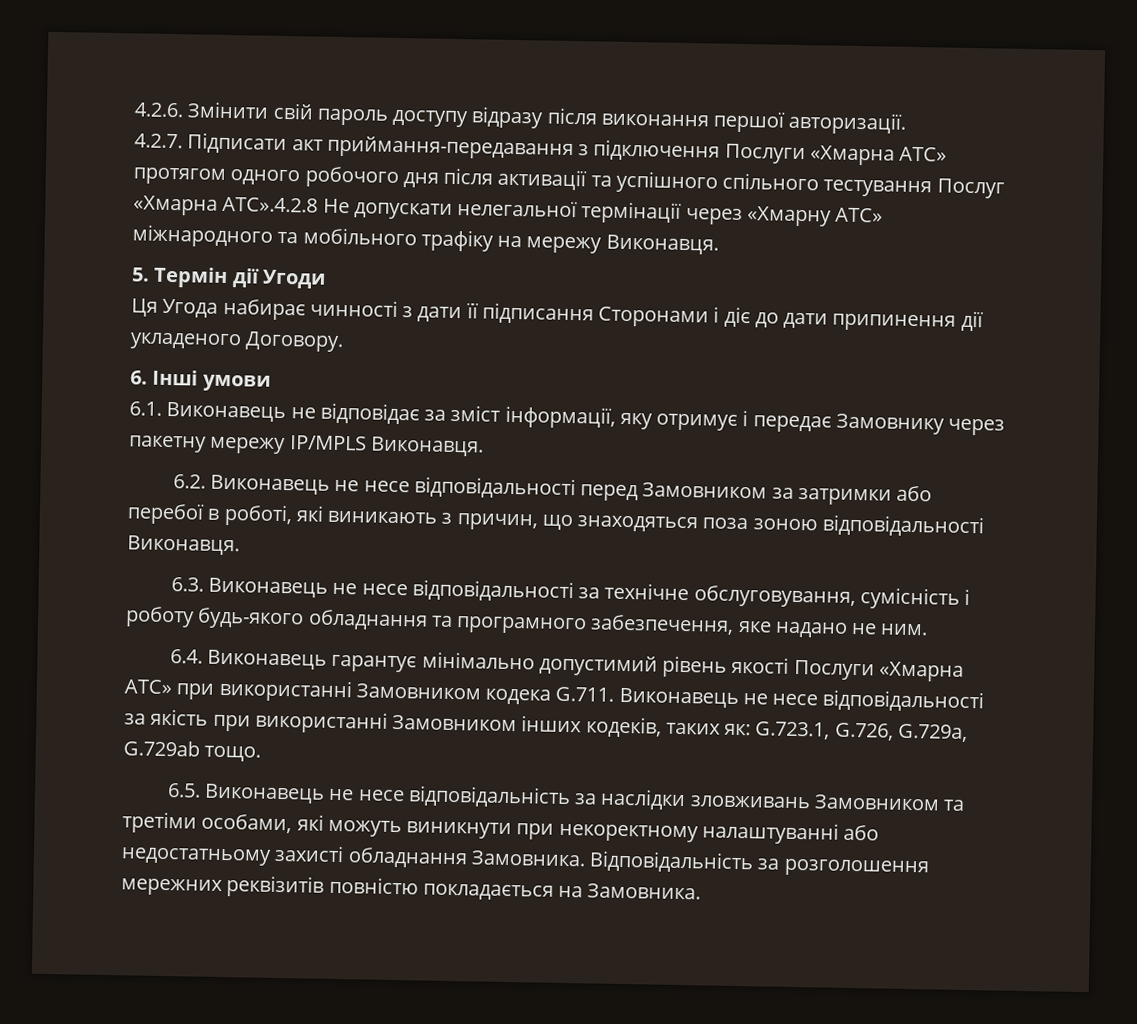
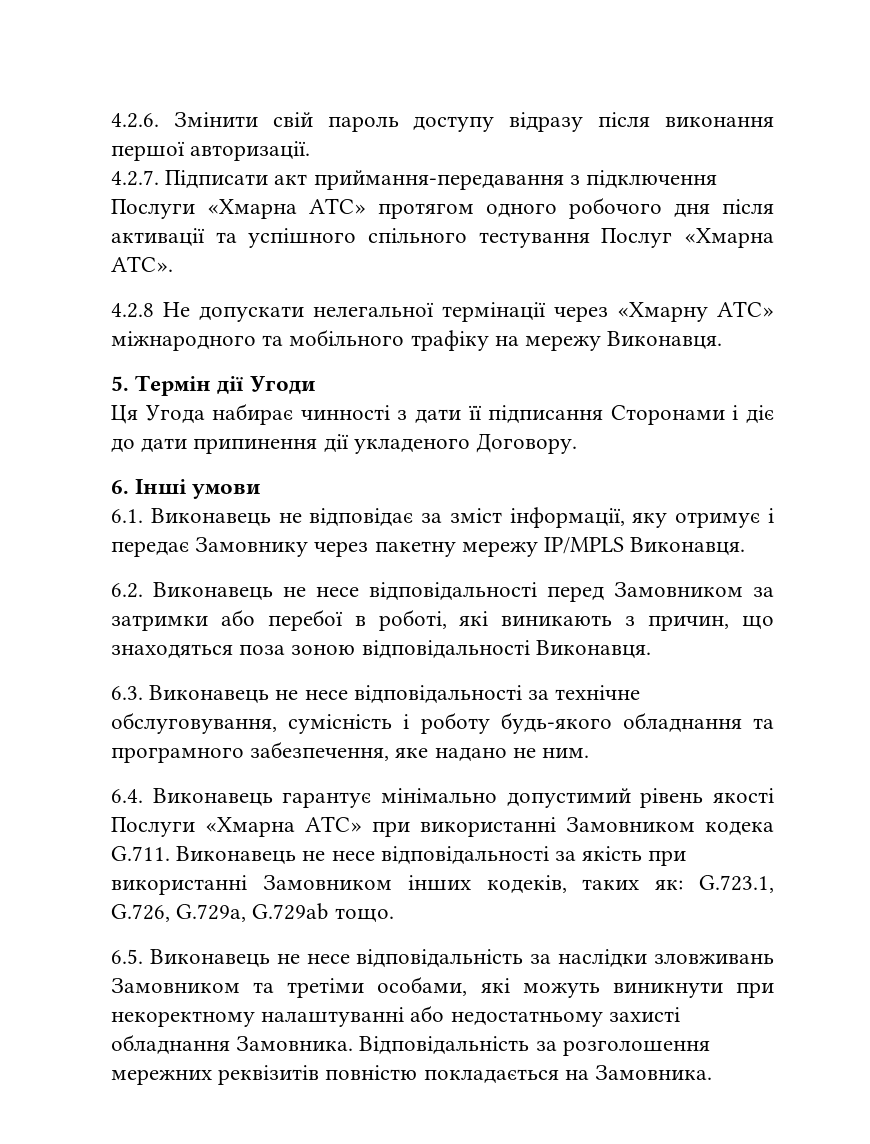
- 4.2.7. Підписати акт приймання-передавання з підключення Послуги «Хмарна АТС» протягом одного робочого дня після активації та успішного спільного тестування Послуг «Хмарна АТС».4.2.8 Не допускати нелегальної термінації через «Хмарну АТС» міжнародного та мобільного трафіку на мережу Виконавця.
+ 4.2.7. Підписати акт приймання-передавання з підключення Послуги «Хмарна АТС» протягом одного робочого дня після активації та успішного спільного тестування Послуг «Хмарна АТС».
+ 4.2.8 Не допускати нелегальної термінації через «Хмарну АТС» міжнародного та мобільного трафіку на мережу Виконавця.

